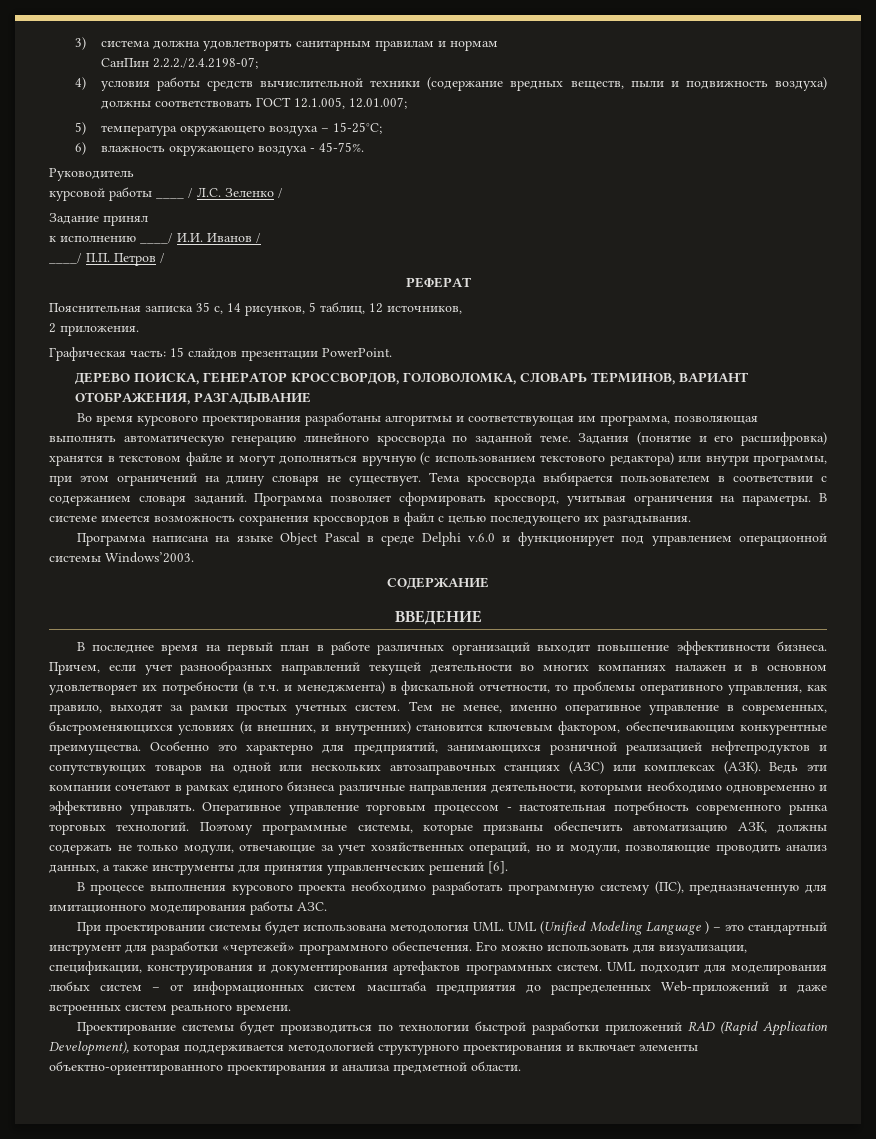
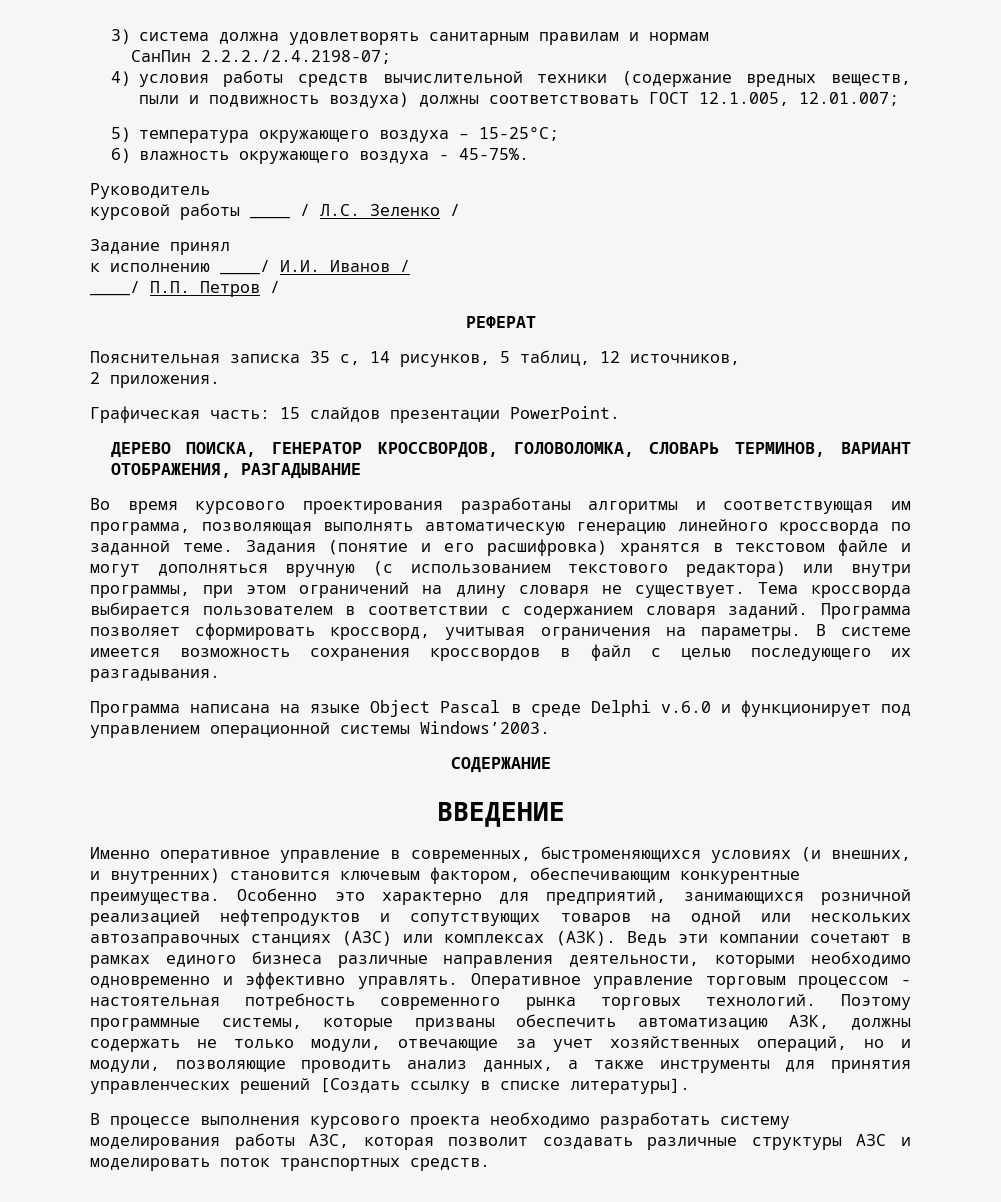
- В последнее время на первый план в работе различных организаций выходит повышение эффективности бизнеса. Причем, если учет разнообразных направлений текущей деятельности во многих компаниях налажен и в основном удовлетворяет их потребности (в т.ч. и менеджмента) в фискальной отчетности, то проблемы оперативного управления, как правило, выходят за рамки простых учетных систем. Тем не менее, именно оперативное управление в современных, быстроменяющихся условиях (и внешних, и внутренних) становится ключевым фактором, обеспечивающим конкурентные преимущества.
+ Именно оперативное управление в современных, быстроменяющихся условиях (и внешних, и внутренних) становится ключевым фактором, обеспечивающим конкурентные преимущества.
- Поэтому программные системы, которые призваны обеспечить автоматизацию АЗК, должны содержать не только модули, отвечающие за учет хозяйственных операций, но и модули, позволяющие проводить анализ данных, а также инструменты для принятия управленческих решений [6].
+ Поэтому программные системы, которые призваны обеспечить автоматизацию АЗК, должны содержать не только модули, отвечающие за учет хозяйственных операций, но и модули, позволяющие проводить анализ данных, а также инструменты для принятия управленческих решений [Создать ссылку в списке литературы].
- В процессе выполнения курсового проекта необходимо разработать программную систему (ПС), предназначенную для имитационного моделирования работы АЗС.
- При проектировании системы будет использована методология UML. UML (Unified Modeling Language ) – это стандартный инструмент для разработки «чертежей» программного обеспечения. Его можно использовать для визуализации, спецификации, конструирования и документирования артефактов программных систем. UML подходит для моделирования любых систем – от информационных систем масштаба предприятия до распределенных Web-приложений и даже встроенных систем реального времени.
- Проектирование системы будет производиться по технологии быстрой разработки приложений RAD (Rapid Application Development), которая поддерживается методологией структурного проектирования и включает элементы объектно-ориентированного проектирования и анализа предметной области.
+ В процессе выполнения курсового проекта необходимо разработать систему моделирования работы АЗС, которая позволит создавать различные структуры АЗС и моделировать поток транспортных средств.

